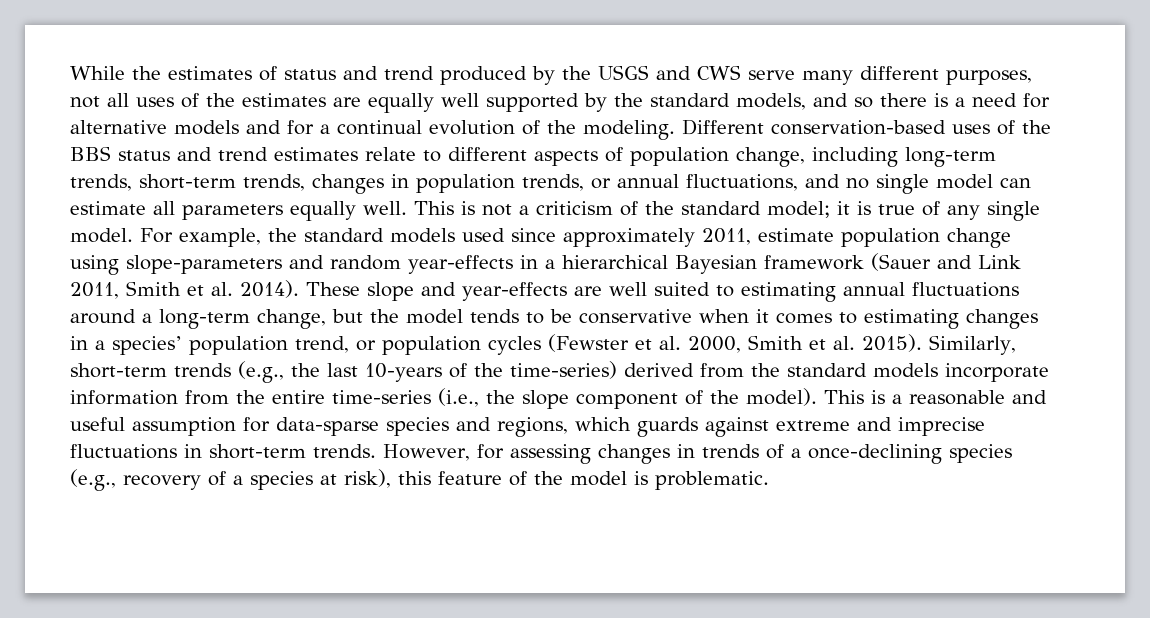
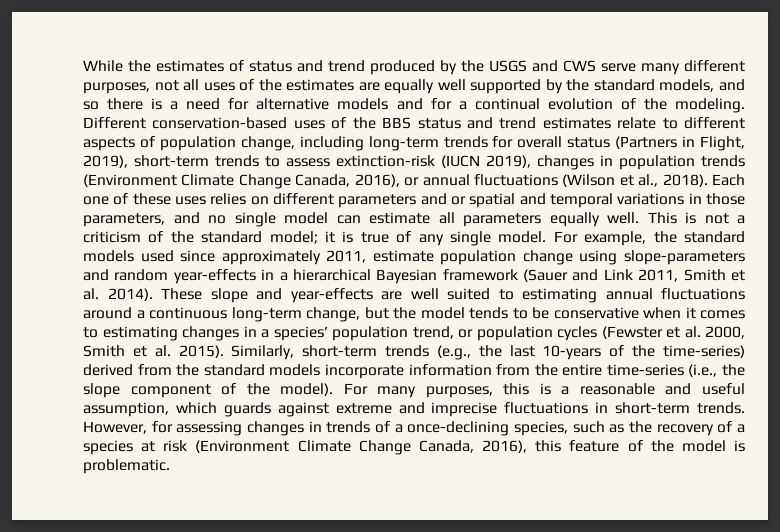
- Different conservation-based uses of the BBS status and trend estimates relate to different aspects of population change, including long-term trends, short-term trends, changes in population trends, or annual fluctuations, and no single model can estimate all parameters equally well.
+ Different conservation-based uses of the BBS status and trend estimates relate to different aspects of population change, including long-term trends for overall status (Partners in Flight, 2019), short-term trends to assess extinction-risk (IUCN 2019), changes in population trends (Environment Climate Change Canada, 2016), or annual fluctuations (Wilson et al., 2018). Each one of these uses relies on different parameters and or spatial and temporal variations in those parameters, and no single model can estimate all parameters equally well.
- These slope and year-effects are well suited to estimating annual fluctuations around a long-term change, but the model tends to be conservative when it comes to estimating changes in a species’ population trend, or population cycles (Fewster et al. 2000, Smith et al. 2015).
+ These slope and year-effects are well suited to estimating annual fluctuations around a continuous long-term change, but the model tends to be conservative when it comes to estimating changes in a species’ population trend, or population cycles (Fewster et al. 2000, Smith et al. 2015).
- This is a reasonable and useful assumption for data-sparse species and regions, which guards against extreme and imprecise fluctuations in short-term trends.
+ For many purposes, this is a reasonable and useful assumption, which guards against extreme and imprecise fluctuations in short-term trends.
- However, for assessing changes in trends of a once-declining species (e.g., recovery of a species at risk), this feature of the model is problematic.
+ However, for assessing changes in trends of a once-declining species, such as the recovery of a species at risk (Environment Climate Change Canada, 2016), this feature of the model is problematic.

